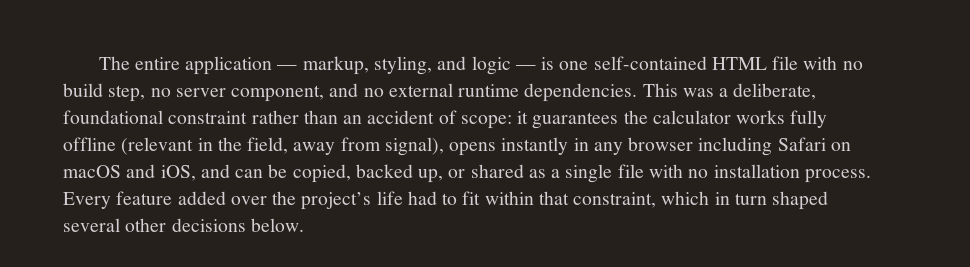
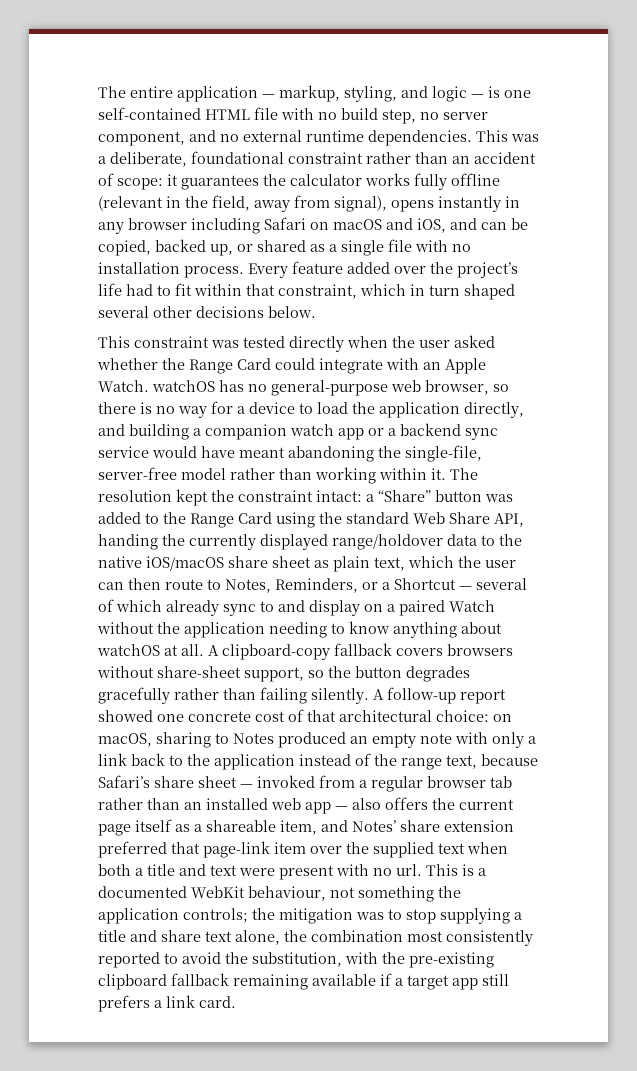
+ This constraint was tested directly when the user asked whether the Range Card could integrate with an Apple Watch. watchOS has no general-purpose web browser, so there is no way for a device to load the application directly, and building a companion watch app or a backend sync service would have meant abandoning the single-file, server-free model rather than working within it. The resolution kept the constraint intact: a “Share” button was added to the Range Card using the standard Web Share API, handing the currently displayed range/holdover data to the native iOS/macOS share sheet as plain text, which the user can then route to Notes, Reminders, or a Shortcut — several of which already sync to and display on a paired Watch without the application needing to know anything about watchOS at all. A clipboard-copy fallback covers browsers without share-sheet support, so the button degrades gracefully rather than failing silently. A follow-up report showed one concrete cost of that architectural choice: on macOS, sharing to Notes produced an empty note with only a link back to the application instead of the range text, because Safari’s share sheet — invoked from a regular browser tab rather than an installed web app — also offers the current page itself as a shareable item, and Notes’ share extension preferred that page-link item over the supplied text when both a title and text were present with no url. This is a documented WebKit behaviour, not something the application controls; the mitigation was to stop supplying a title and share text alone, the combination most consistently reported to avoid the substitution, with the pre-existing clipboard fallback remaining available if a target app still prefers a link card.

